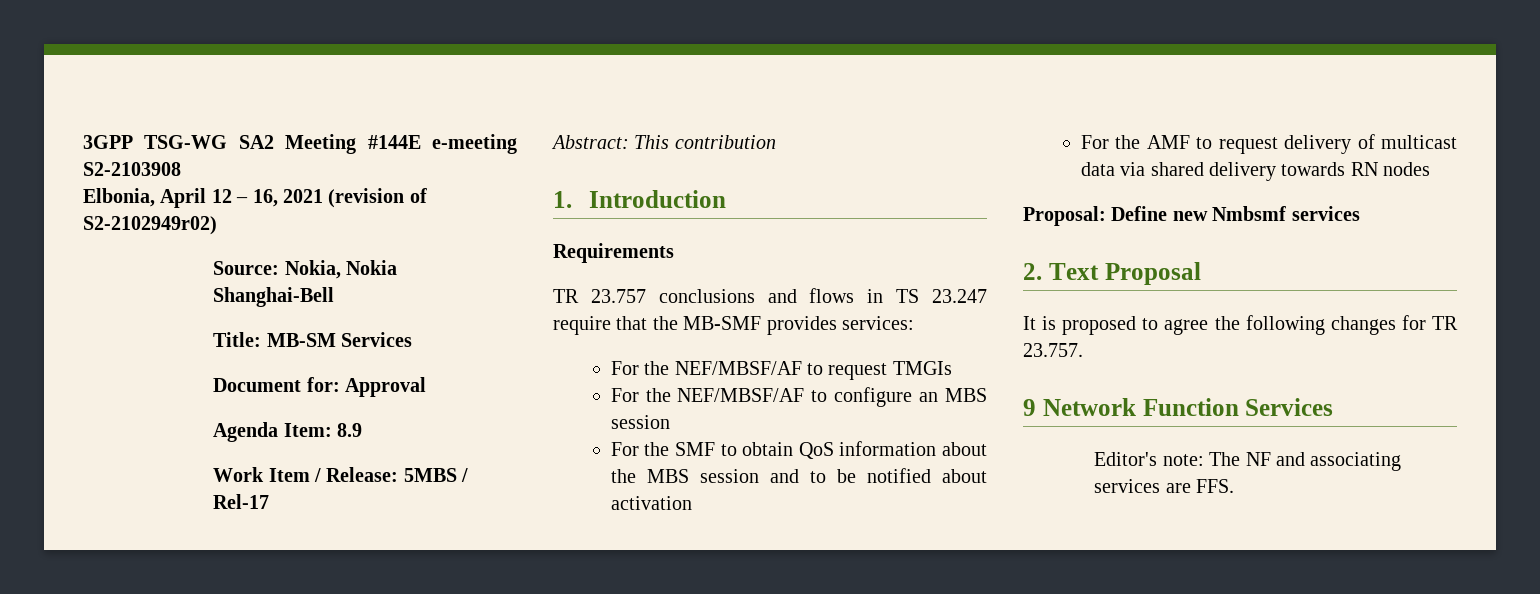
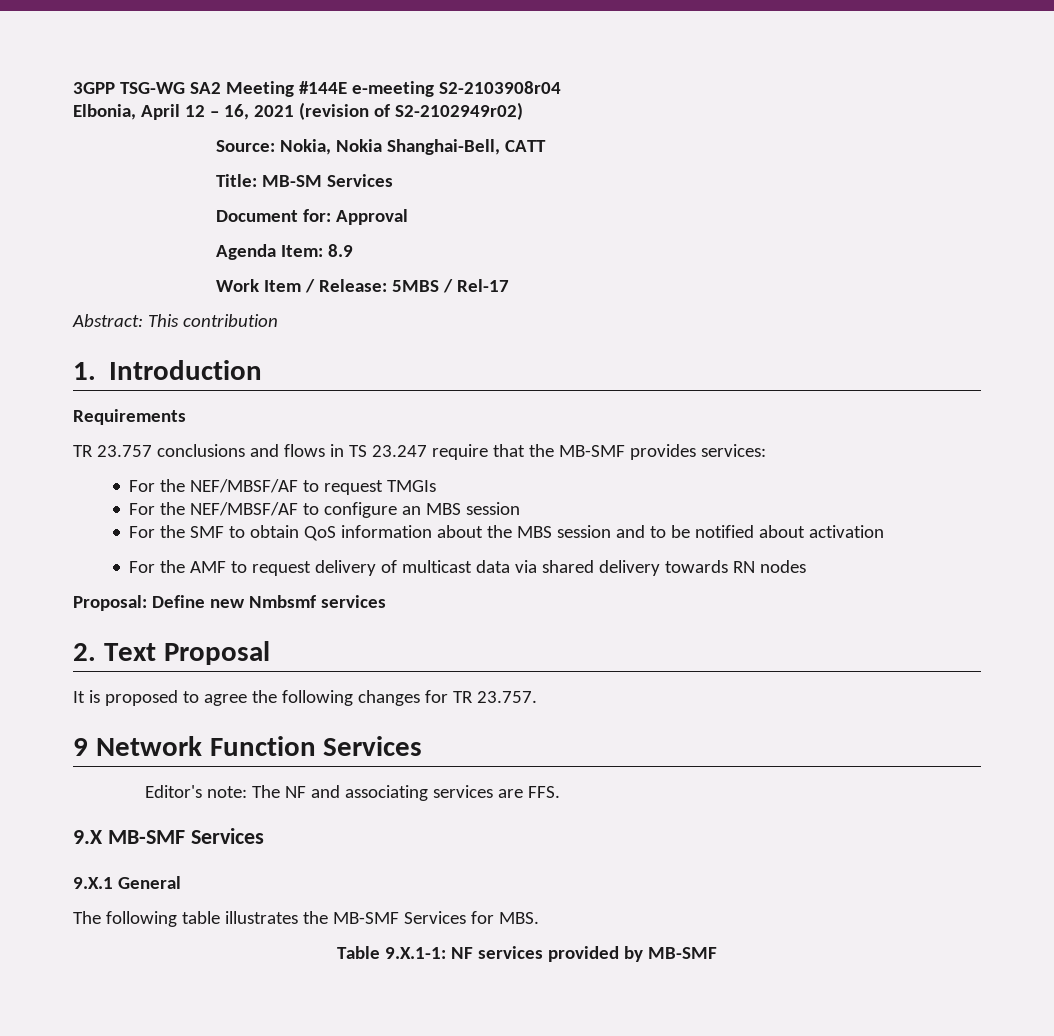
- 3GPP TSG-WG SA2 Meeting #144E e-meeting S2-2103908
+ 3GPP TSG-WG SA2 Meeting #144E e-meeting S2-2103908r04
- Source: Nokia, Nokia Shanghai-Bell
+ Source: Nokia, Nokia Shanghai-Bell, CATT
+ 9.X MB-SMF Services
+ 9.X.1 General
+ The following table illustrates the MB-SMF Services for MBS.
+ Table 9.X.1-1: NF services provided by MB-SMF

